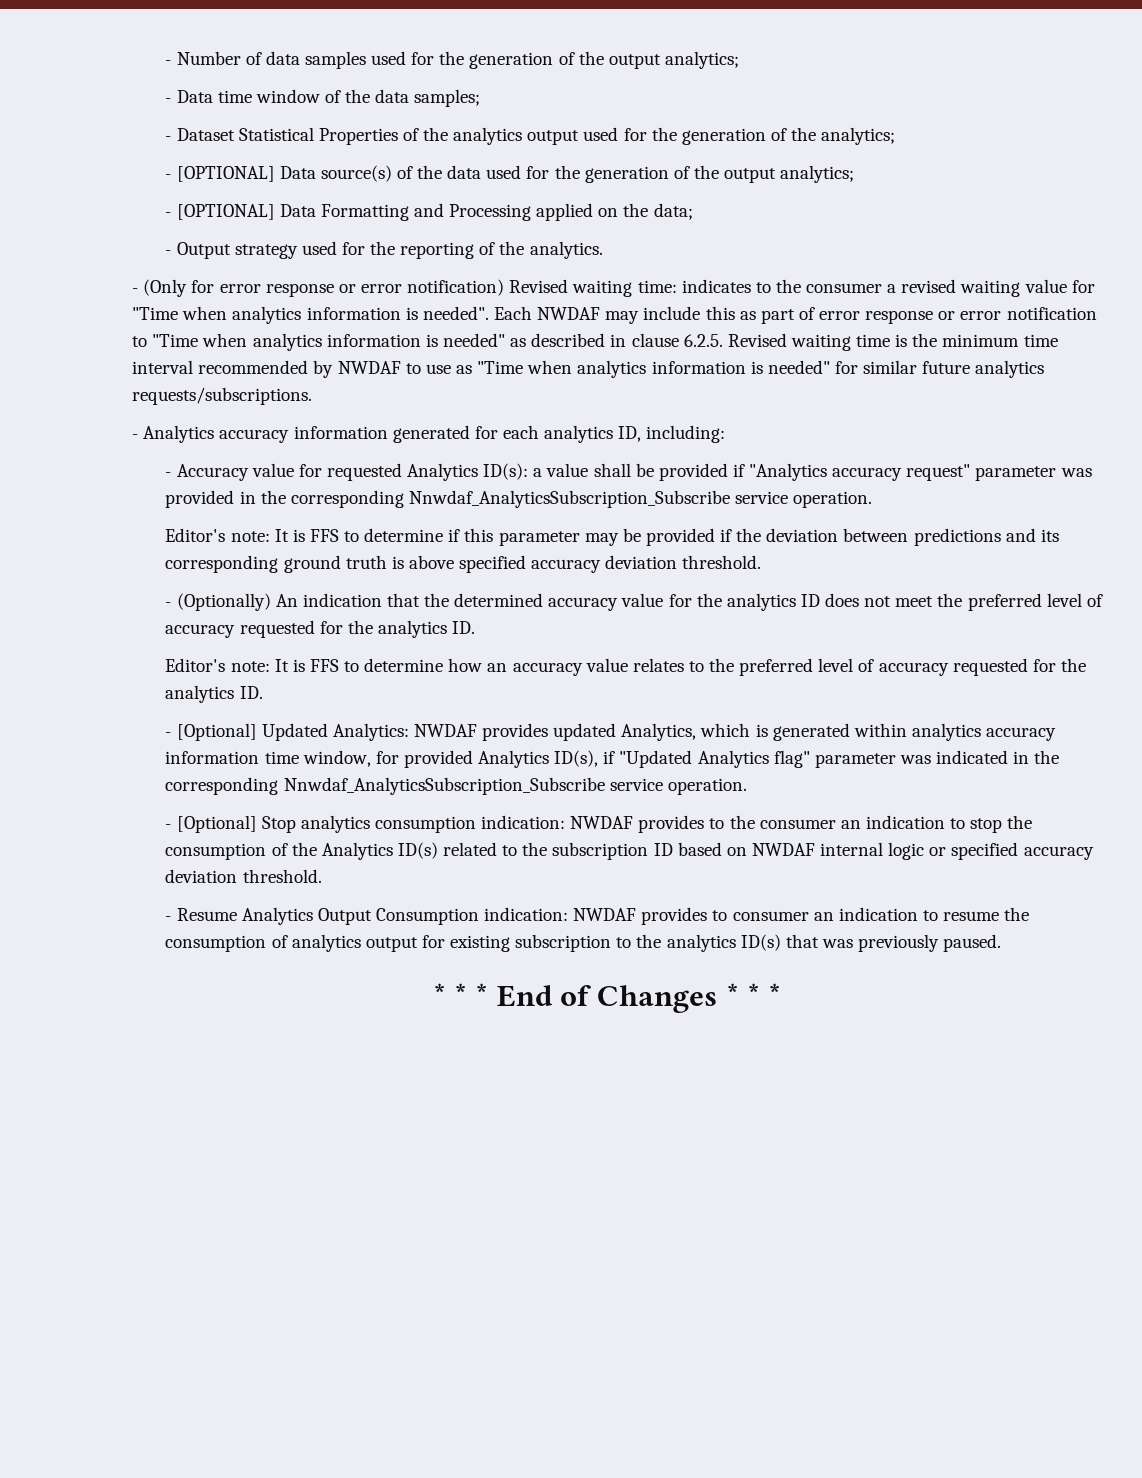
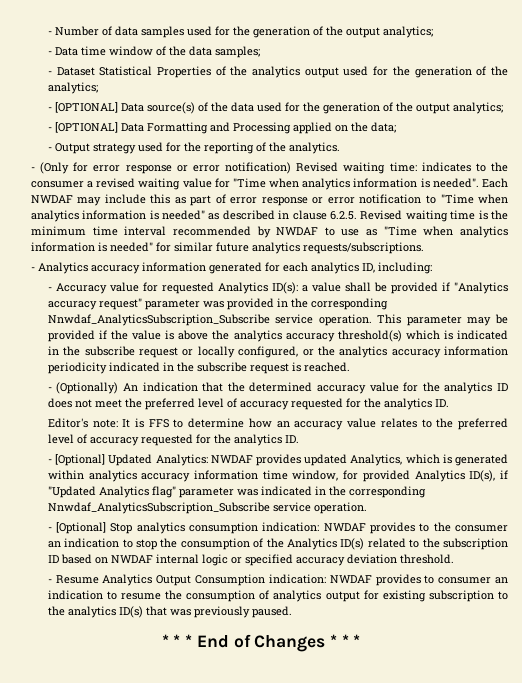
- - Accuracy value for requested Analytics ID(s): a value shall be provided if "Analytics accuracy request" parameter was provided in the corresponding Nnwdaf_AnalyticsSubscription_Subscribe service operation.
- Editor's note: It is FFS to determine if this parameter may be provided if the deviation between predictions and its corresponding ground truth is above specified accuracy deviation threshold.
+ - Accuracy value for requested Analytics ID(s): a value shall be provided if "Analytics accuracy request" parameter was provided in the corresponding Nnwdaf_AnalyticsSubscription_Subscribe service operation. This parameter may be provided if the value is above the analytics accuracy threshold(s) which is indicated in the subscribe request or locally configured, or the analytics accuracy information periodicity indicated in the subscribe request is reached.

